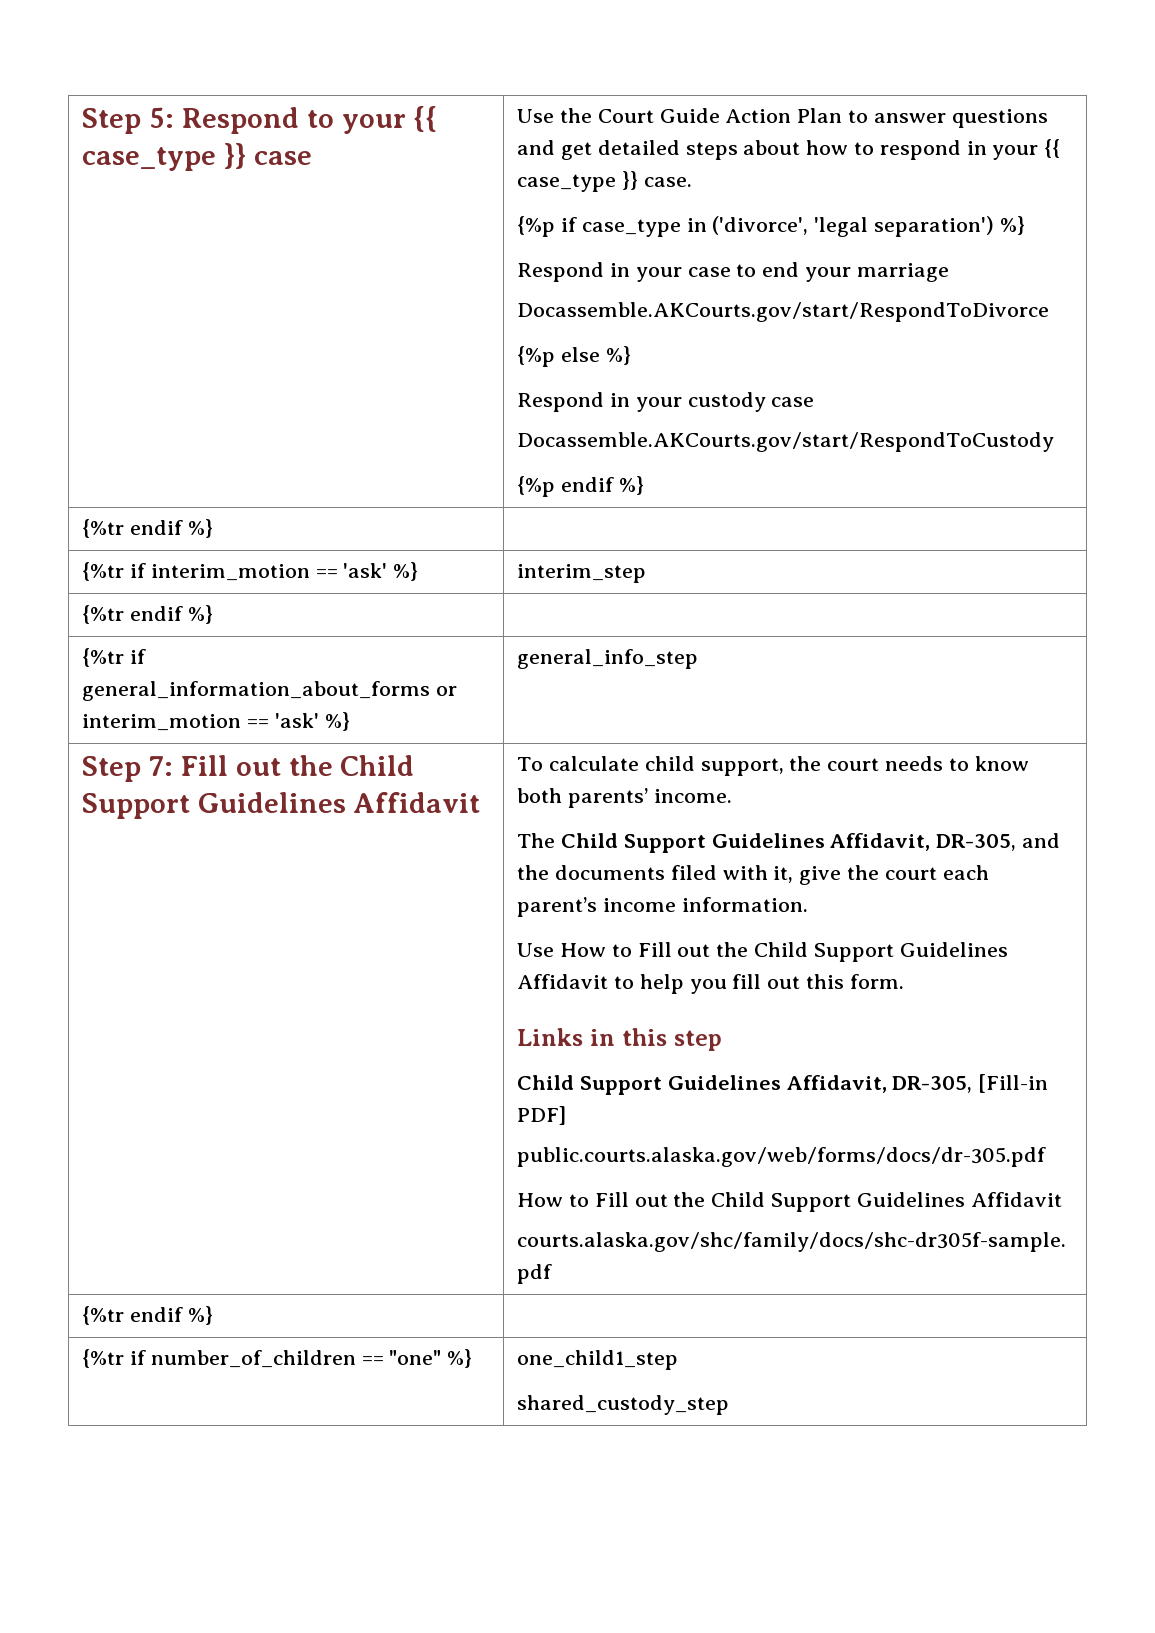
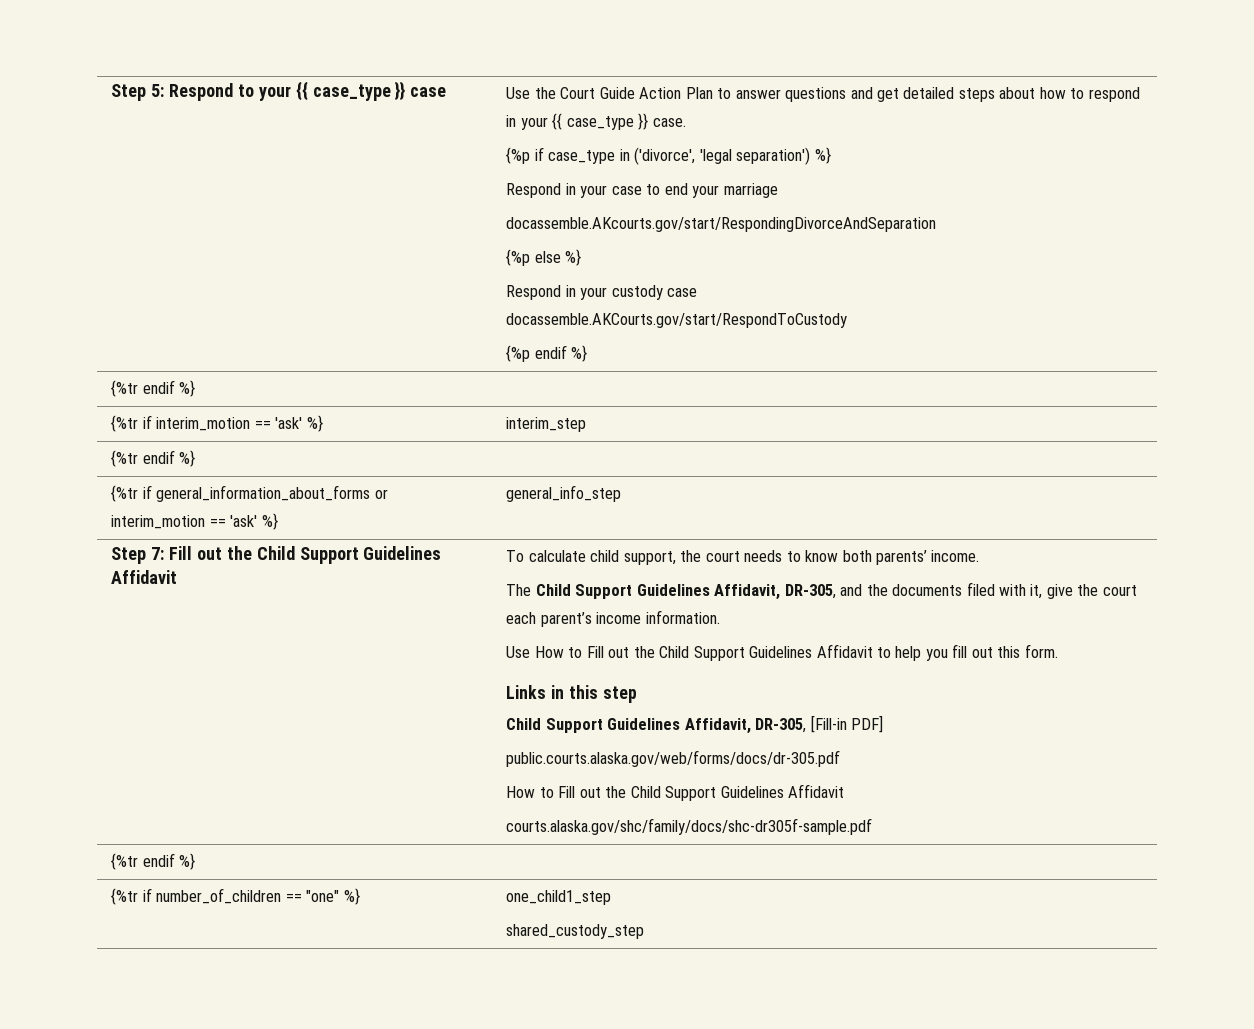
- Docassemble.AKCourts.gov/start/RespondToDivorce
+ docassemble.AKcourts.gov/start/RespondingDivorceAndSeparation
- Docassemble.AKCourts.gov/start/RespondToCustody
+ docassemble.AKCourts.gov/start/RespondToCustody

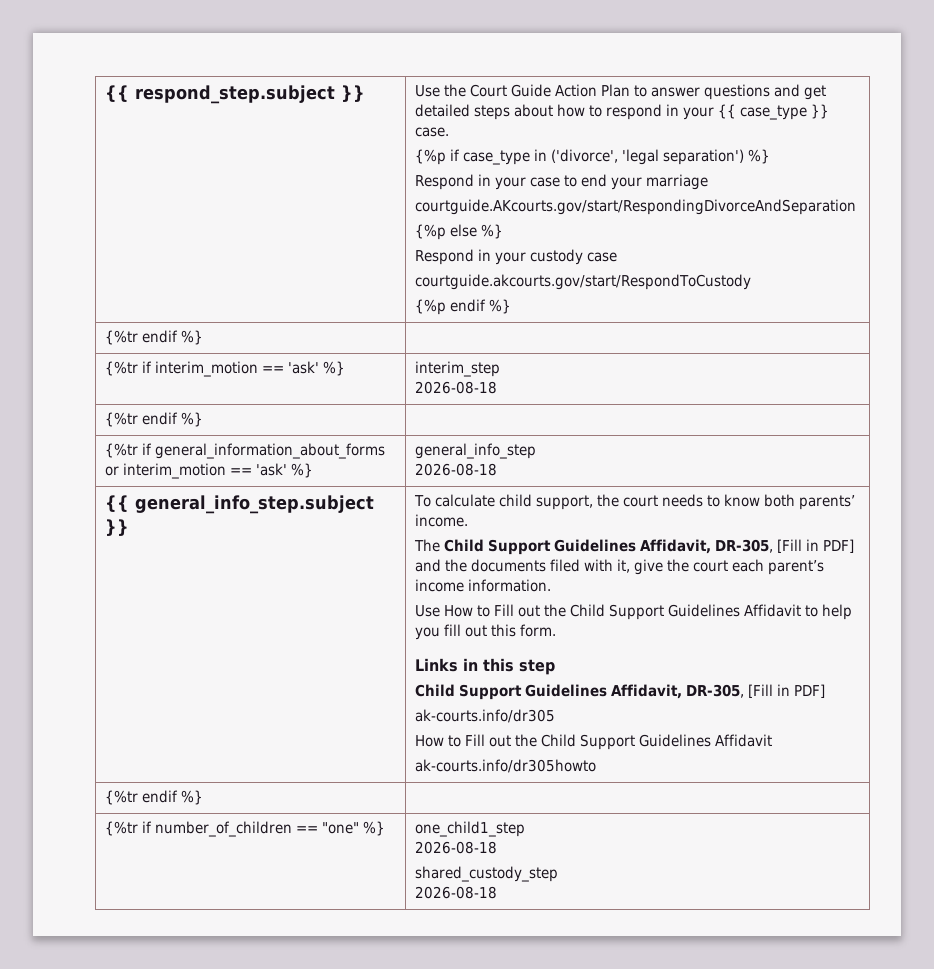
- Step 5: Respond to your {{ case_type }} case
+ {{ respond_step.subject }}
- docassemble.AKcourts.gov/start/RespondingDivorceAndSeparation
+ courtguide.AKcourts.gov/start/RespondingDivorceAndSeparation
- docassemble.AKCourts.gov/start/RespondToCustody
+ courtguide.akcourts.gov/start/RespondToCustody
  {%tr if interim_motion == 'ask' %} | interim_step
+ 2026-08-18
  {%tr if general_information_about_forms or interim_motion == 'ask' %} | general_info_step
- Step 7: Fill out the Child Support Guidelines Affidavit
+ 2026-08-18
+ {{ general_info_step.subject }}
- The Child Support Guidelines Affidavit, DR-305, and the documents filed with it, give the court each parent’s income information.
+ The Child Support Guidelines Affidavit, DR-305, [Fill in PDF] and the documents filed with it, give the court each parent’s income information.
  Links in this step
- Child Support Guidelines Affidavit, DR-305, [Fill-in PDF]
+ Child Support Guidelines Affidavit, DR-305, [Fill in PDF]
- public.courts.alaska.gov/web/forms/docs/dr-305.pdf
+ ak-courts.info/dr305
- courts.alaska.gov/shc/family/docs/shc-dr305f-sample.pdf
+ ak-courts.info/dr305howto
  {%tr if number_of_children == "one" %} | one_child1_step
+ 2026-08-18
  shared_custody_step
+ 2026-08-18

